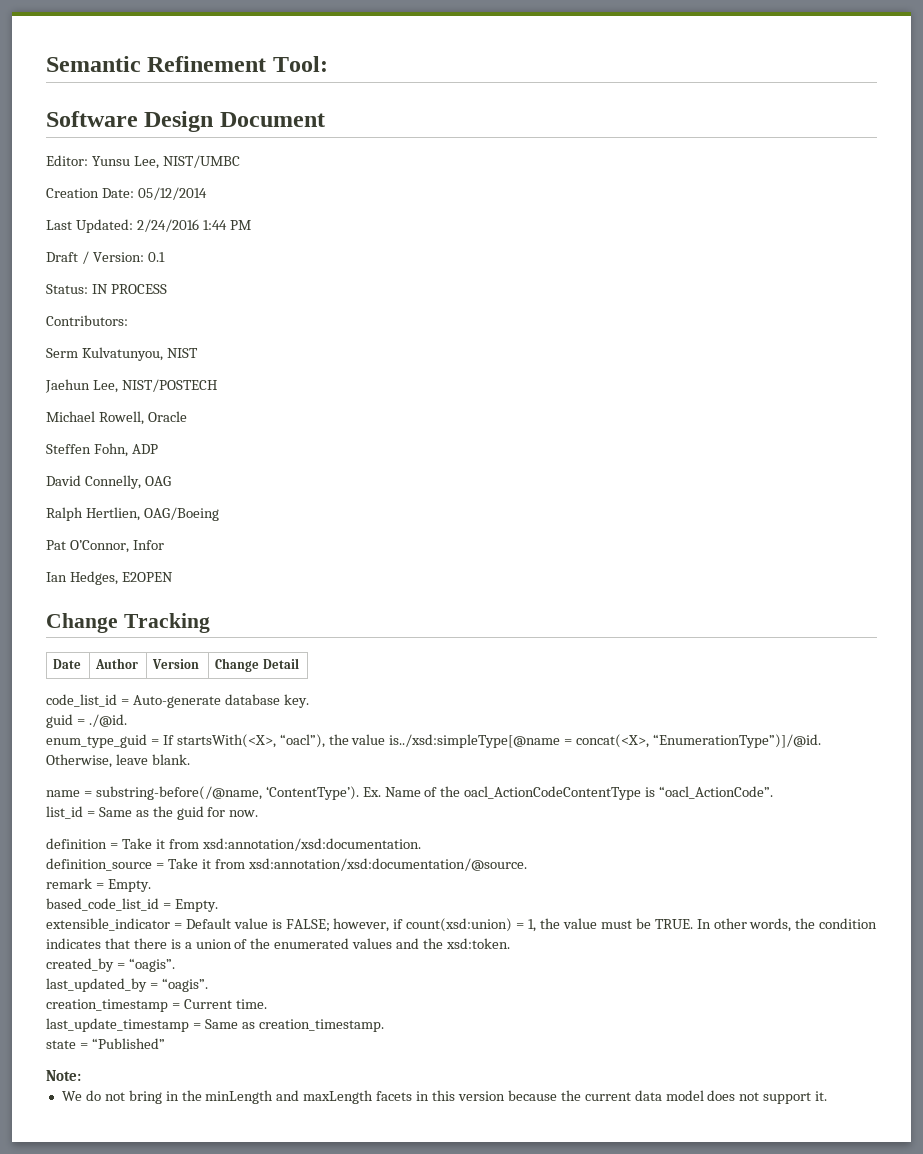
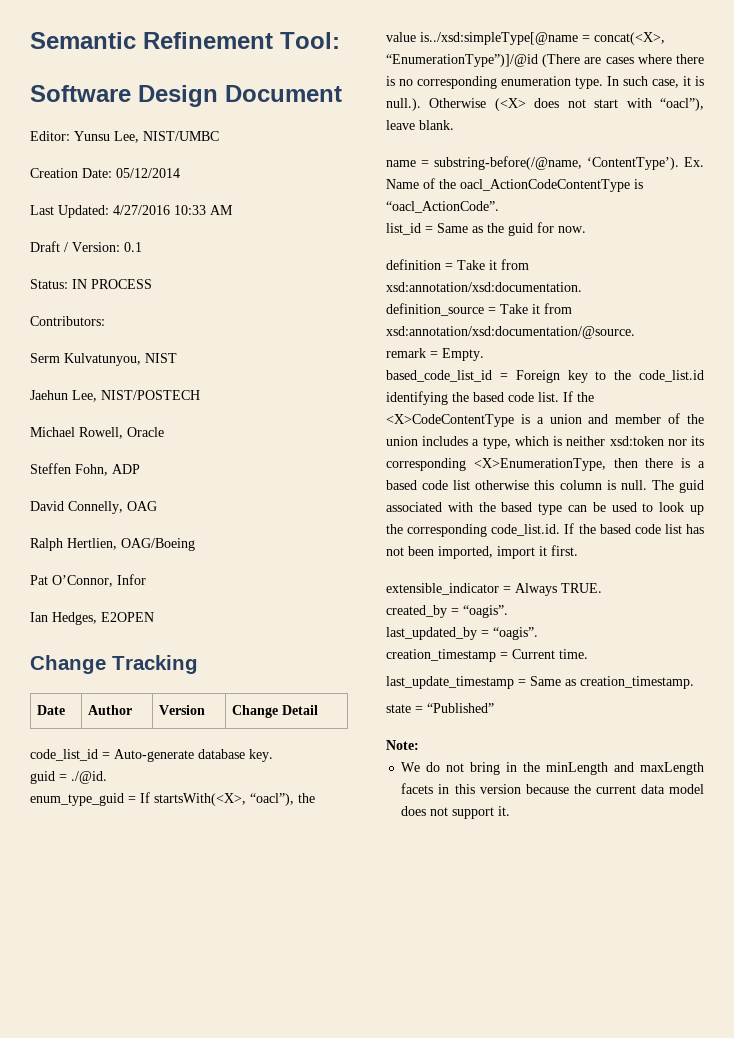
- Last Updated: 2/24/2016 1:44 PM
+ Last Updated: 4/27/2016 10:33 AM
- enum_type_guid = If startsWith(<X>, “oacl”), the value is../xsd:simpleType[@name = concat(<X>, “EnumerationType”)]/@id. Otherwise, leave blank.
+ enum_type_guid = If startsWith(<X>, “oacl”), the value is../xsd:simpleType[@name = concat(<X>, “EnumerationType”)]/@id (There are cases where there is no corresponding enumeration type. In such case, it is null.). Otherwise (<X> does not start with “oacl”), leave blank.
- based_code_list_id = Empty.
- extensible_indicator = Default value is FALSE; however, if count(xsd:union) = 1, the value must be TRUE. In other words, the condition indicates that there is a union of the enumerated values and the xsd:token.
+ based_code_list_id = Foreign key to the code_list.id identifying the based code list. If the <X>CodeContentType is a union and member of the union includes a type, which is neither xsd:token nor its corresponding <X>EnumerationType, then there is a based code list otherwise this column is null. The guid associated with the based type can be used to look up the corresponding code_list.id. If the based code list has not been imported, import it first.
+ extensible_indicator = Always TRUE.

